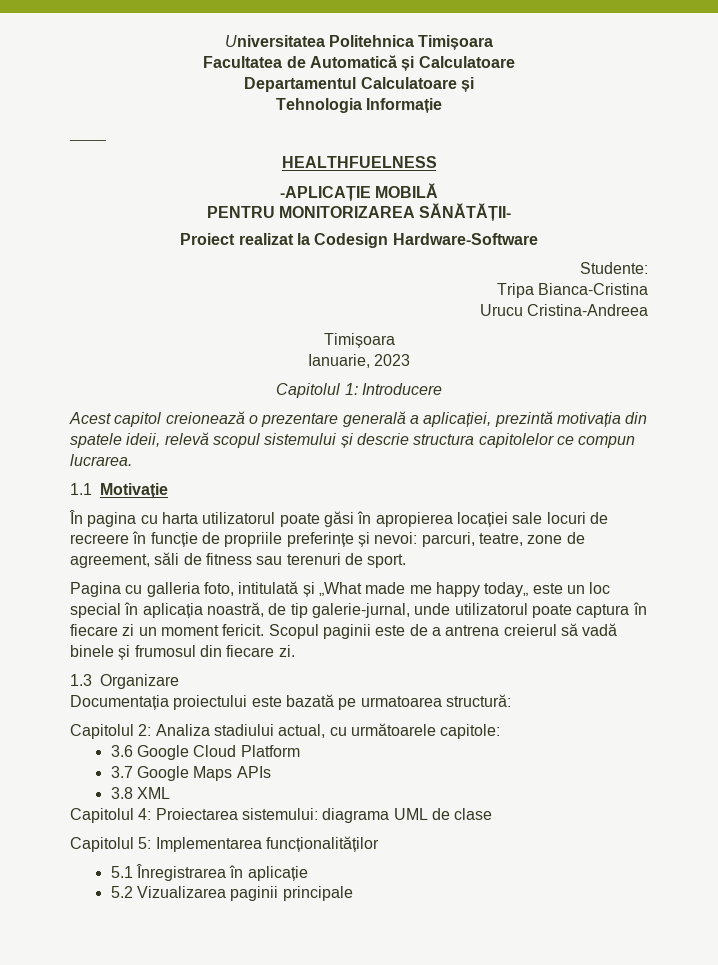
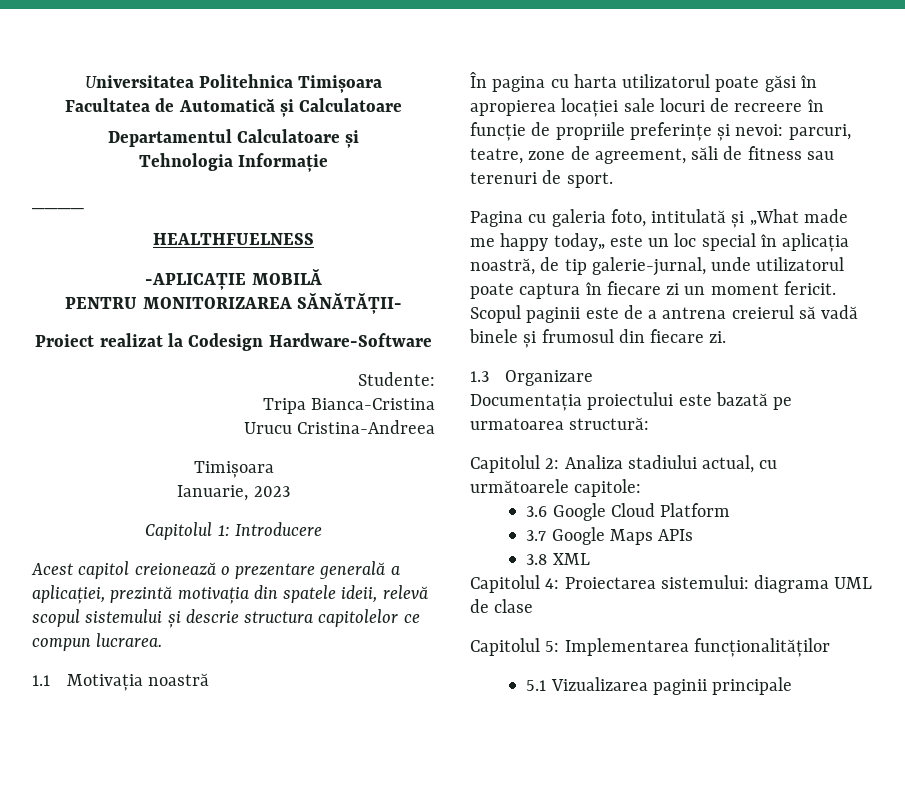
- 1.1 Motivație
+ 1.1 Motivația noastră
- Pagina cu galleria foto, intitulată și „What made me happy today„ este un loc special în aplicația noastră, de tip galerie-jurnal, unde utilizatorul poate captura în fiecare zi un moment fericit.
+ Pagina cu galeria foto, intitulată și „What made me happy today„ este un loc special în aplicația noastră, de tip galerie-jurnal, unde utilizatorul poate captura în fiecare zi un moment fericit.
- 5.1 Înregistrarea în aplicație
- 5.2 Vizualizarea paginii principale
+ 5.1 Vizualizarea paginii principale

